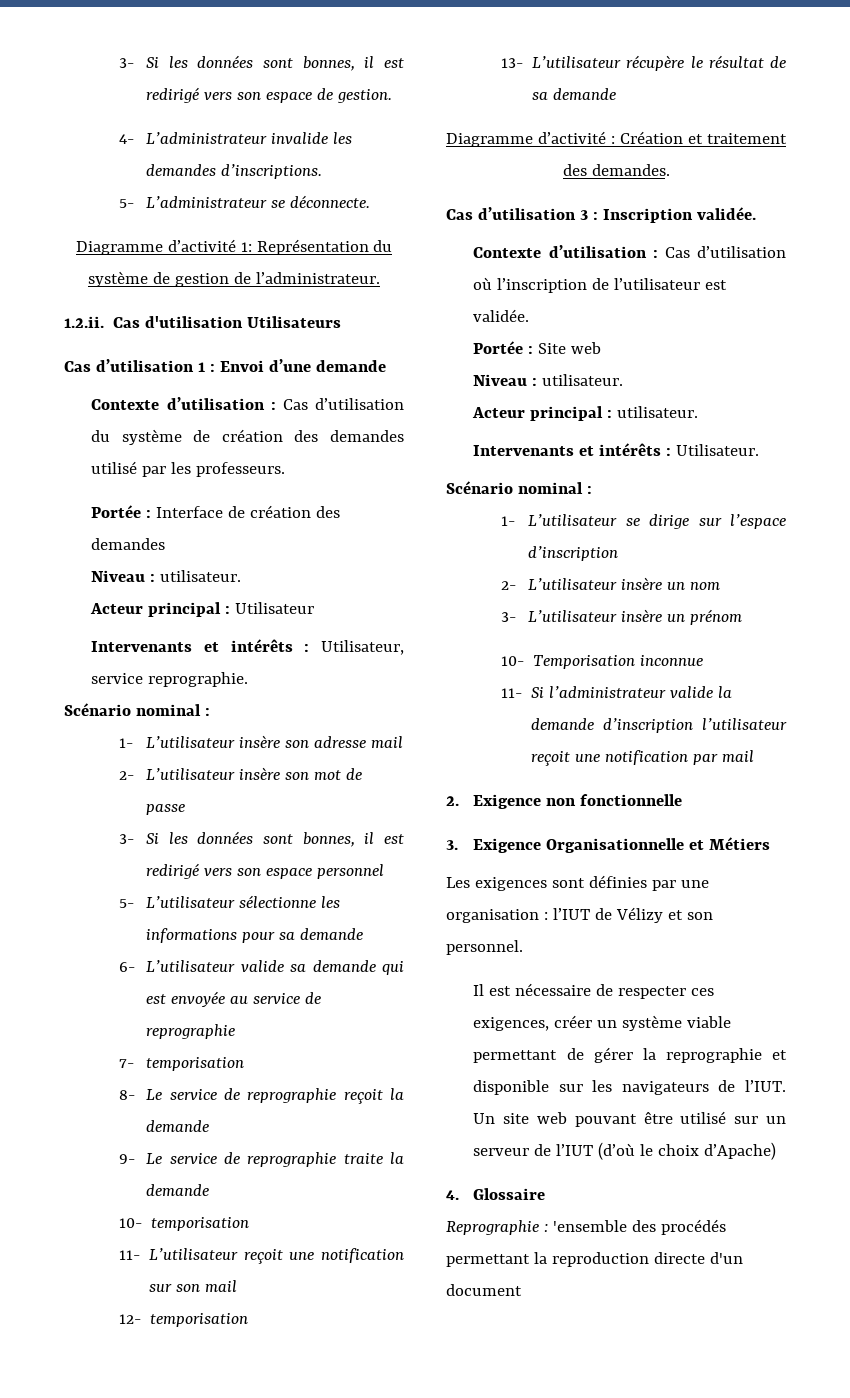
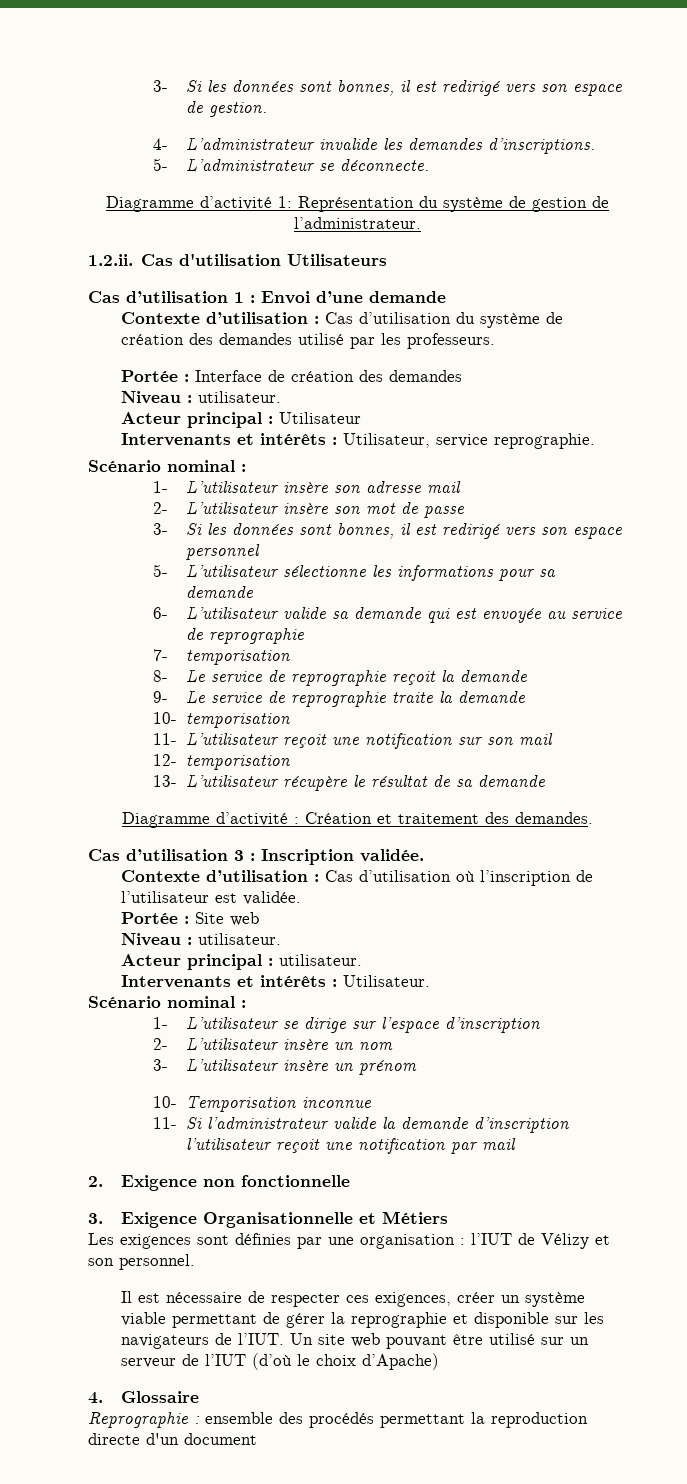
- Reprographie : 'ensemble des procédés permettant la reproduction directe d'un document
+ Reprographie : ensemble des procédés permettant la reproduction directe d'un document

